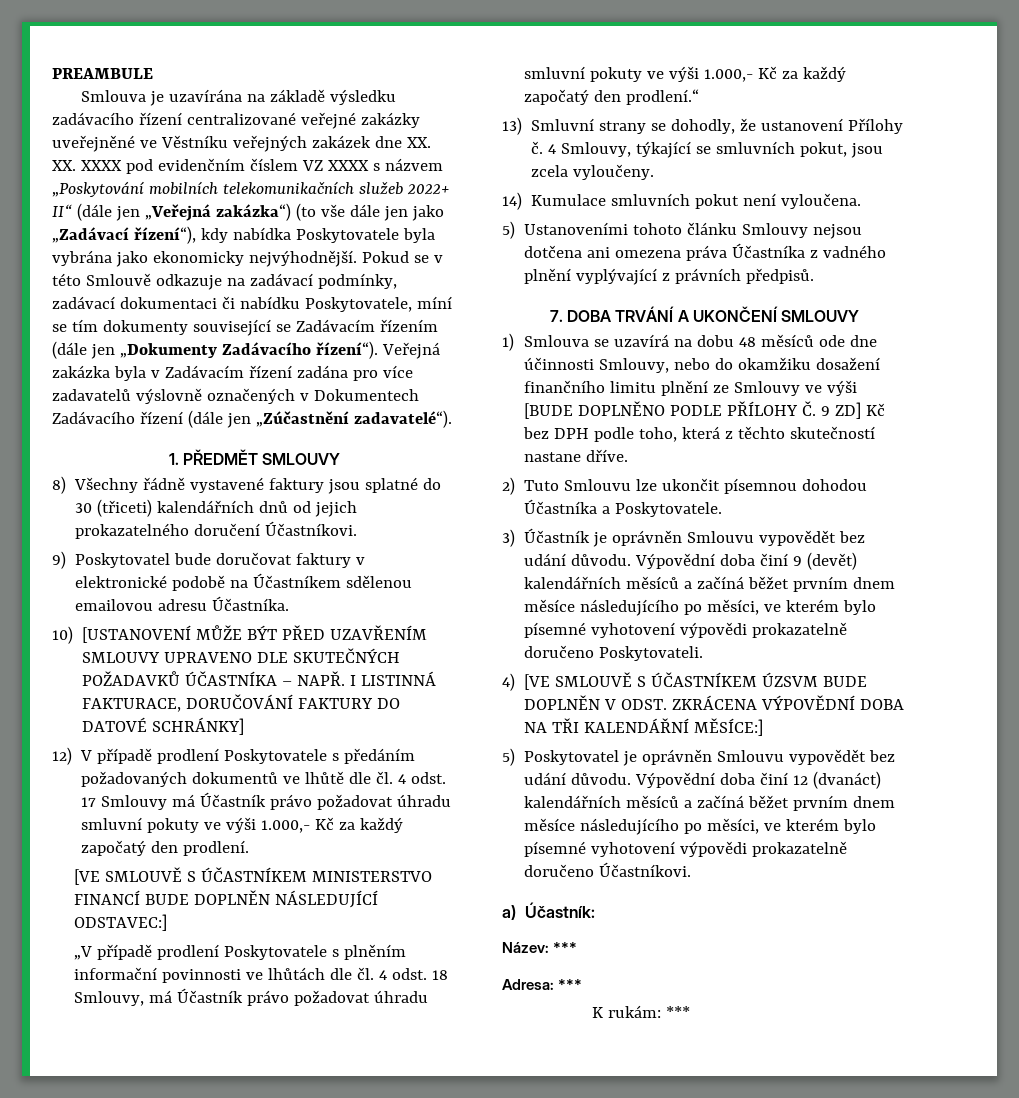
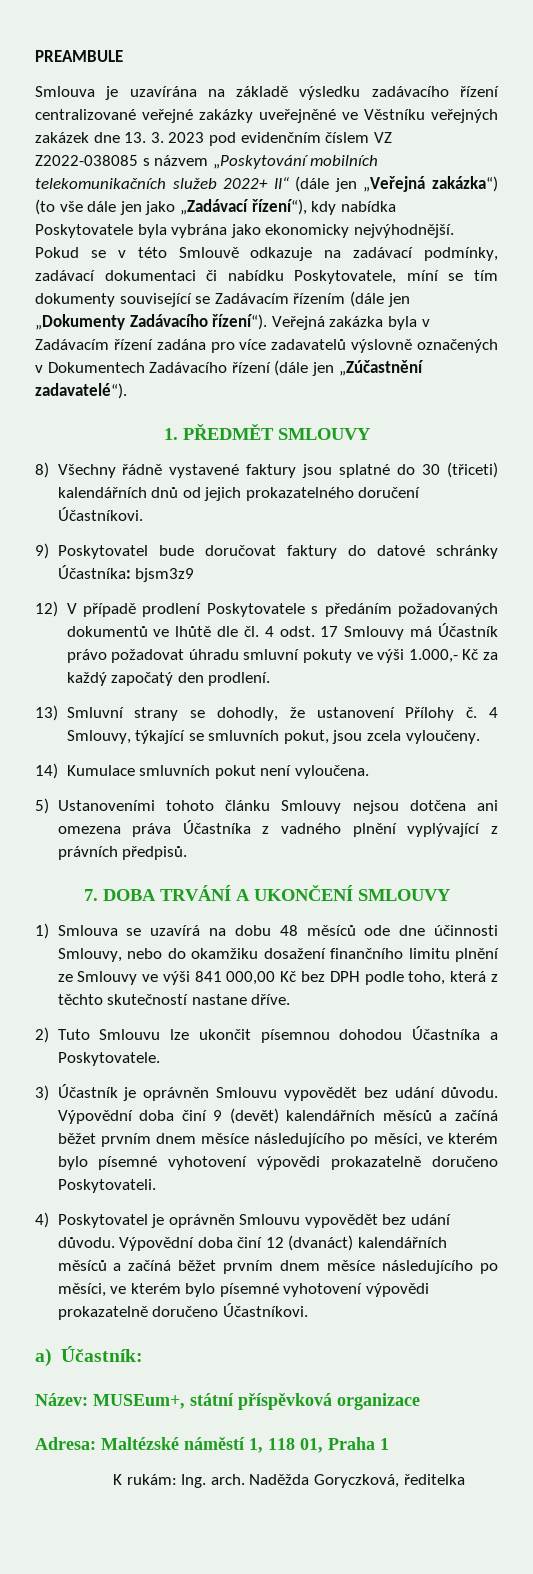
- Smlouva je uzavírána na základě výsledku zadávacího řízení centralizované veřejné zakázky uveřejněné ve Věstníku veřejných zakázek dne XX. XX. XXXX pod evidenčním číslem VZ XXXX s názvem „Poskytování mobilních telekomunikačních služeb 2022+ II“ (dále jen „Veřejná zakázka“) (to vše dále jen jako „Zadávací řízení“), kdy nabídka Poskytovatele byla vybrána jako ekonomicky nejvýhodnější.
+ Smlouva je uzavírána na základě výsledku zadávacího řízení centralizované veřejné zakázky uveřejněné ve Věstníku veřejných zakázek dne 13. 3. 2023 pod evidenčním číslem VZ Z2022-038085 s názvem „Poskytování mobilních telekomunikačních služeb 2022+ II“ (dále jen „Veřejná zakázka“) (to vše dále jen jako „Zadávací řízení“), kdy nabídka Poskytovatele byla vybrána jako ekonomicky nejvýhodnější.
- 9) Poskytovatel bude doručovat faktury v elektronické podobě na Účastníkem sdělenou emailovou adresu Účastníka.
- 10) [USTANOVENÍ MŮŽE BÝT PŘED UZAVŘENÍM SMLOUVY UPRAVENO DLE SKUTEČNÝCH POŽADAVKŮ ÚČASTNÍKA – NAPŘ. I LISTINNÁ FAKTURACE, DORUČOVÁNÍ FAKTURY DO DATOVÉ SCHRÁNKY]
+ 9) Poskytovatel bude doručovat faktury do datové schránky Účastníka: bjsm3z9
- [VE SMLOUVĚ S ÚČASTNÍKEM MINISTERSTVO FINANCÍ BUDE DOPLNĚN NÁSLEDUJÍCÍ ODSTAVEC:]
- „V případě prodlení Poskytovatele s plněním informační povinnosti ve lhůtách dle čl. 4 odst. 18 Smlouvy, má Účastník právo požadovat úhradu smluvní pokuty ve výši 1.000,- Kč za každý započatý den prodlení.“
- 1) Smlouva se uzavírá na dobu 48 měsíců ode dne účinnosti Smlouvy, nebo do okamžiku dosažení finančního limitu plnění ze Smlouvy ve výši [BUDE DOPLNĚNO PODLE PŘÍLOHY Č. 9 ZD] Kč bez DPH podle toho, která z těchto skutečností nastane dříve.
+ 1) Smlouva se uzavírá na dobu 48 měsíců ode dne účinnosti Smlouvy, nebo do okamžiku dosažení finančního limitu plnění ze Smlouvy ve výši 841 000,00 Kč bez DPH podle toho, která z těchto skutečností nastane dříve.
- 4) [VE SMLOUVĚ S ÚČASTNÍKEM ÚZSVM BUDE DOPLNĚN V ODST. ZKRÁCENA VÝPOVĚDNÍ DOBA NA TŘI KALENDÁŘNÍ MĚSÍCE:]
- 5) Poskytovatel je oprávněn Smlouvu vypovědět bez udání důvodu.
+ 4) Poskytovatel je oprávněn Smlouvu vypovědět bez udání důvodu.
- Název: ***
- Adresa: ***
- K rukám: ***
+ Název: MUSEum+, státní příspěvková organizace
+ Adresa: Maltézské náměstí 1, 118 01, Praha 1
+ K rukám: Ing. arch. Naděžda Goryczková, ředitelka

